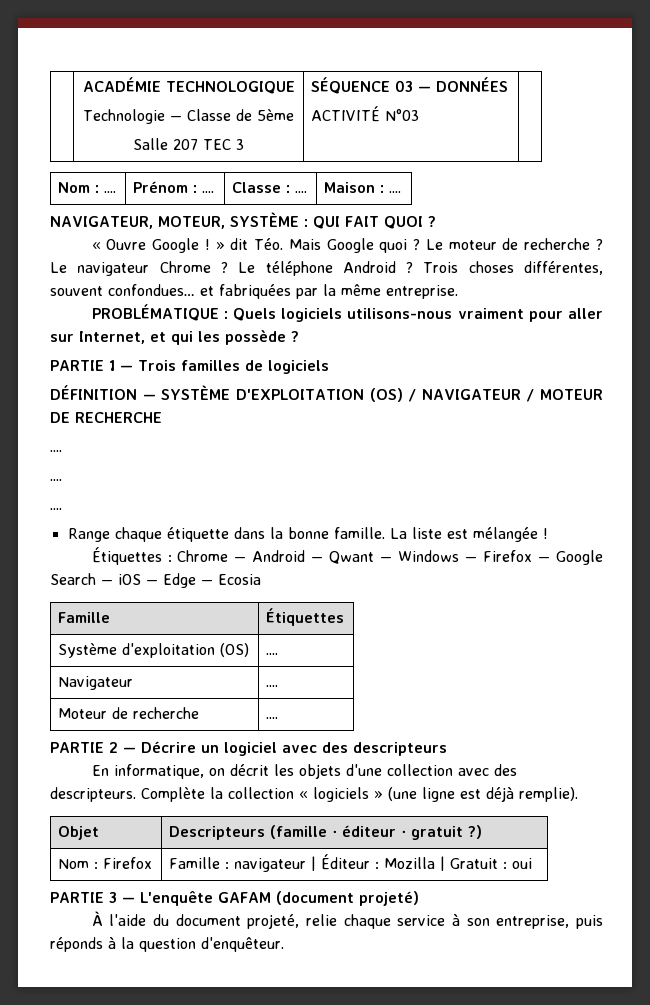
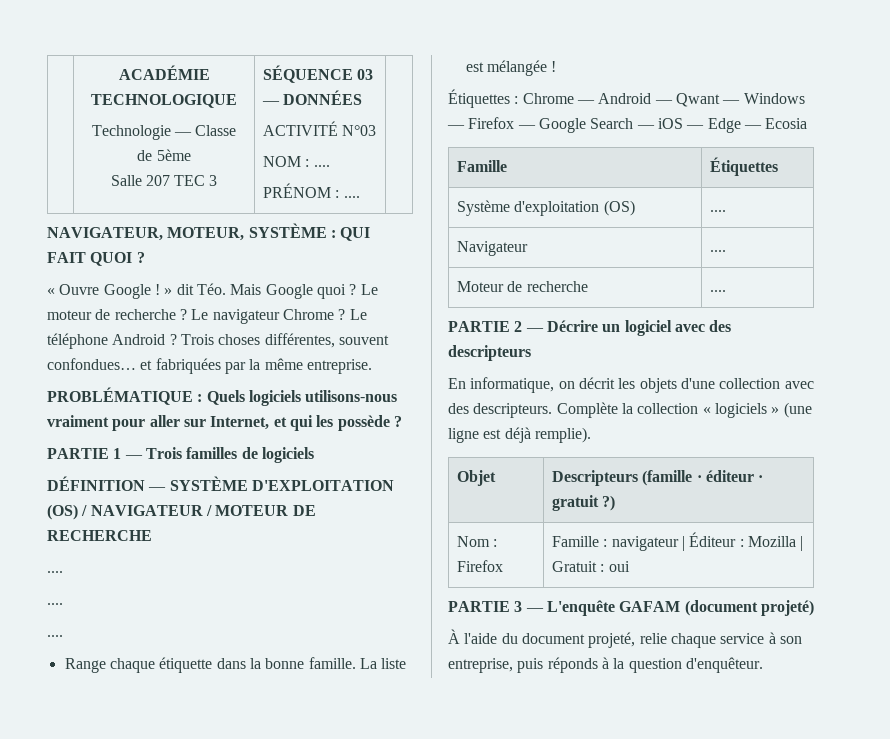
  | ACADÉMIE TECHNOLOGIQUE
  Technologie — Classe de 5ème
  Salle 207 TEC 3 | SÉQUENCE 03 — DONNÉES
- ACTIVITÉ N°03 |
- Nom : .... | Prénom : .... | Classe : .... | Maison : ....
+ ACTIVITÉ N°03
+ NOM : ....
+ PRÉNOM : .... |

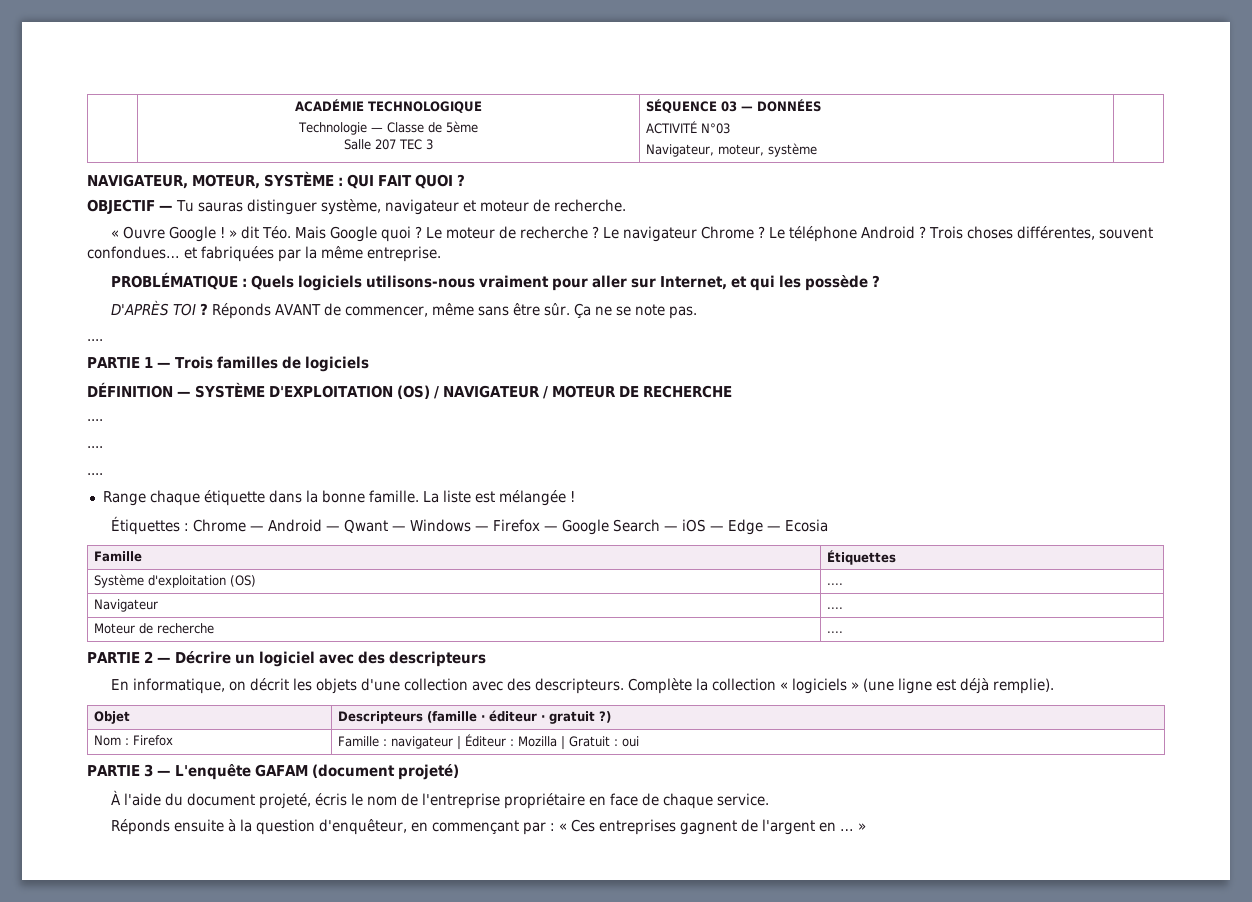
  | ACADÉMIE TECHNOLOGIQUE
  Technologie — Classe de 5ème
  Salle 207 TEC 3 | SÉQUENCE 03 — DONNÉES
  ACTIVITÉ N°03
- NOM : ....
- PRÉNOM : .... |
+ Navigateur, moteur, système |
+ OBJECTIF — Tu sauras distinguer système, navigateur et moteur de recherche.
+ D'APRÈS TOI ? Réponds AVANT de commencer, même sans être sûr. Ça ne se note pas.
+ ....
- À l'aide du document projeté, relie chaque service à son entreprise, puis réponds à la question d'enquêteur.
+ À l'aide du document projeté, écris le nom de l'entreprise propriétaire en face de chaque service.
+ Réponds ensuite à la question d'enquêteur, en commençant par : « Ces entreprises gagnent de l'argent en … »

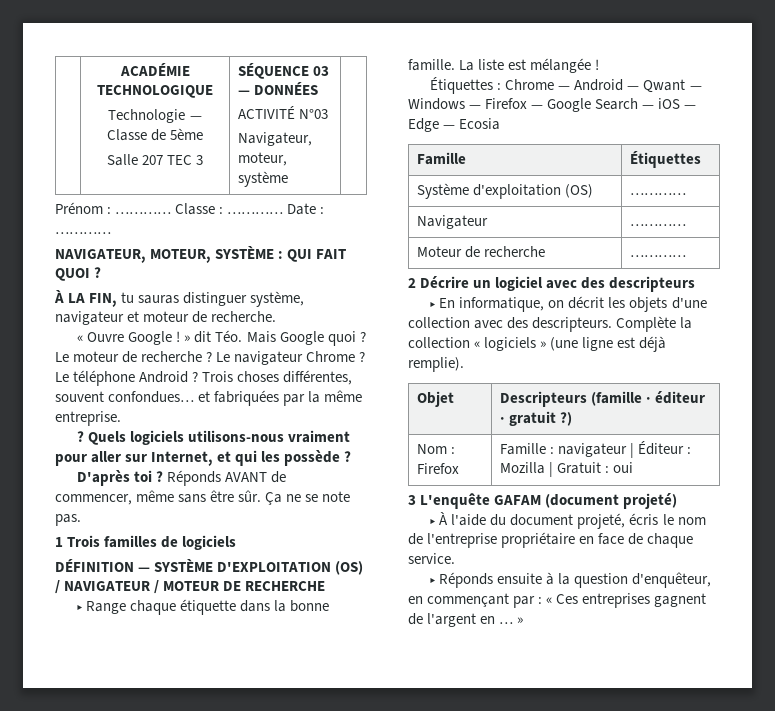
+ Prénom : ………… Classe : ………… Date : …………
- OBJECTIF — Tu sauras distinguer système, navigateur et moteur de recherche.
+ À LA FIN, tu sauras distinguer système, navigateur et moteur de recherche.
- PROBLÉMATIQUE : Quels logiciels utilisons-nous vraiment pour aller sur Internet, et qui les possède ?
+ ? Quels logiciels utilisons-nous vraiment pour aller sur Internet, et qui les possède ?
- D'APRÈS TOI ?
+ D'après toi ?
  Ça ne se note pas.
- ....
- PARTIE 1 — Trois familles de logiciels
+ 1 Trois familles de logiciels
  DÉFINITION — SYSTÈME D'EXPLOITATION (OS) / NAVIGATEUR / MOTEUR DE RECHERCHE
- ....
- ....
- ....
- Range chaque étiquette dans la bonne famille.
+ ▸ Range chaque étiquette dans la bonne famille.
- Système d'exploitation (OS) | ....
+ Système d'exploitation (OS) | …………
- Navigateur | ....
+ Navigateur | …………
- Moteur de recherche | ....
- PARTIE 2 — Décrire un logiciel avec des descripteurs
+ Moteur de recherche | …………
+ 2 Décrire un logiciel avec des descripteurs
- En informatique, on décrit les objets d'une collection avec des descripteurs.
+ ▸ En informatique, on décrit les objets d'une collection avec des descripteurs.
- PARTIE 3 — L'enquête GAFAM (document projeté)
+ 3 L'enquête GAFAM (document projeté)
- À l'aide du document projeté, écris le nom de l'entreprise propriétaire en face de chaque service.
+ ▸ À l'aide du document projeté, écris le nom de l'entreprise propriétaire en face de chaque service.
- Réponds ensuite à la question d'enquêteur, en commençant par : « Ces entreprises gagnent de l'argent en … »
+ ▸ Réponds ensuite à la question d'enquêteur, en commençant par : « Ces entreprises gagnent de l'argent en … »

